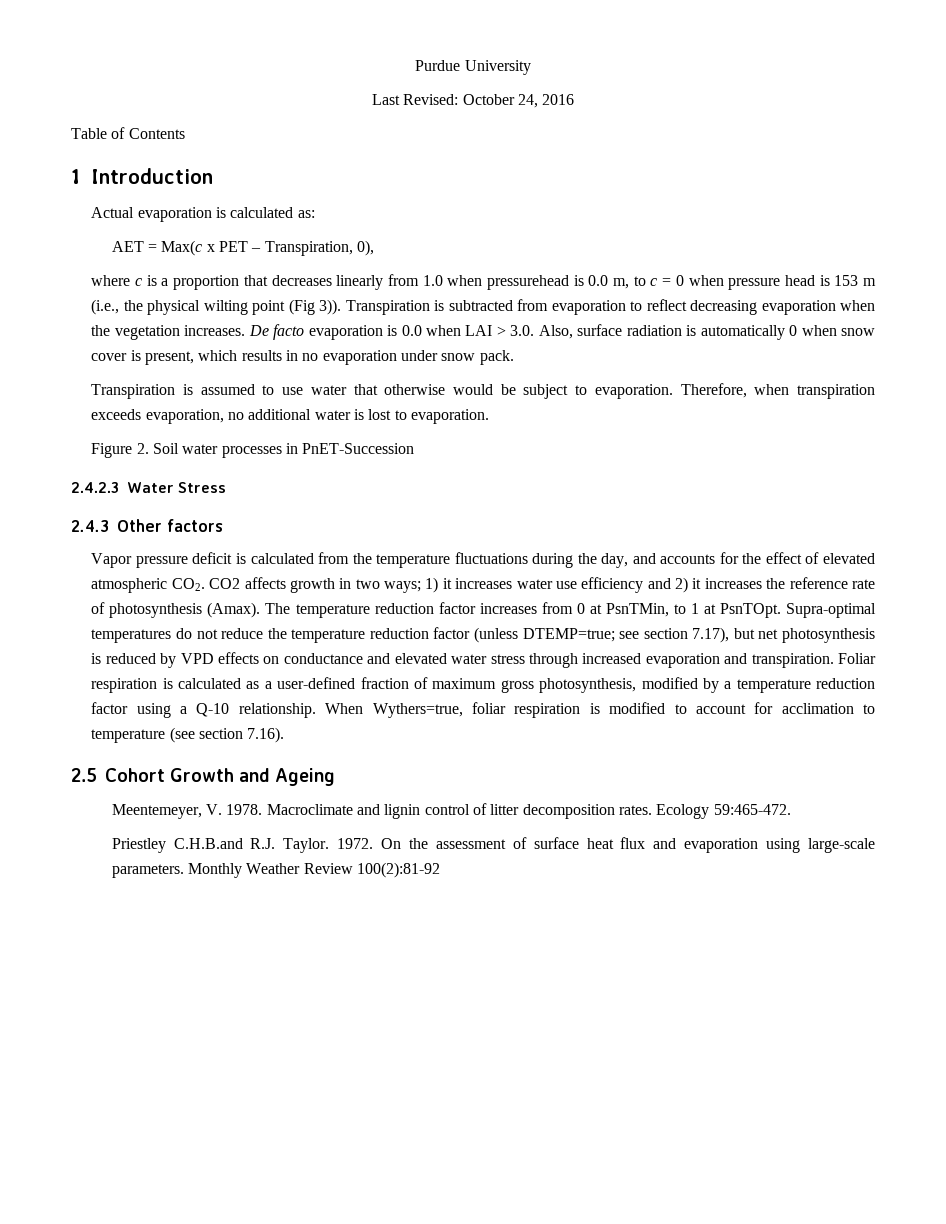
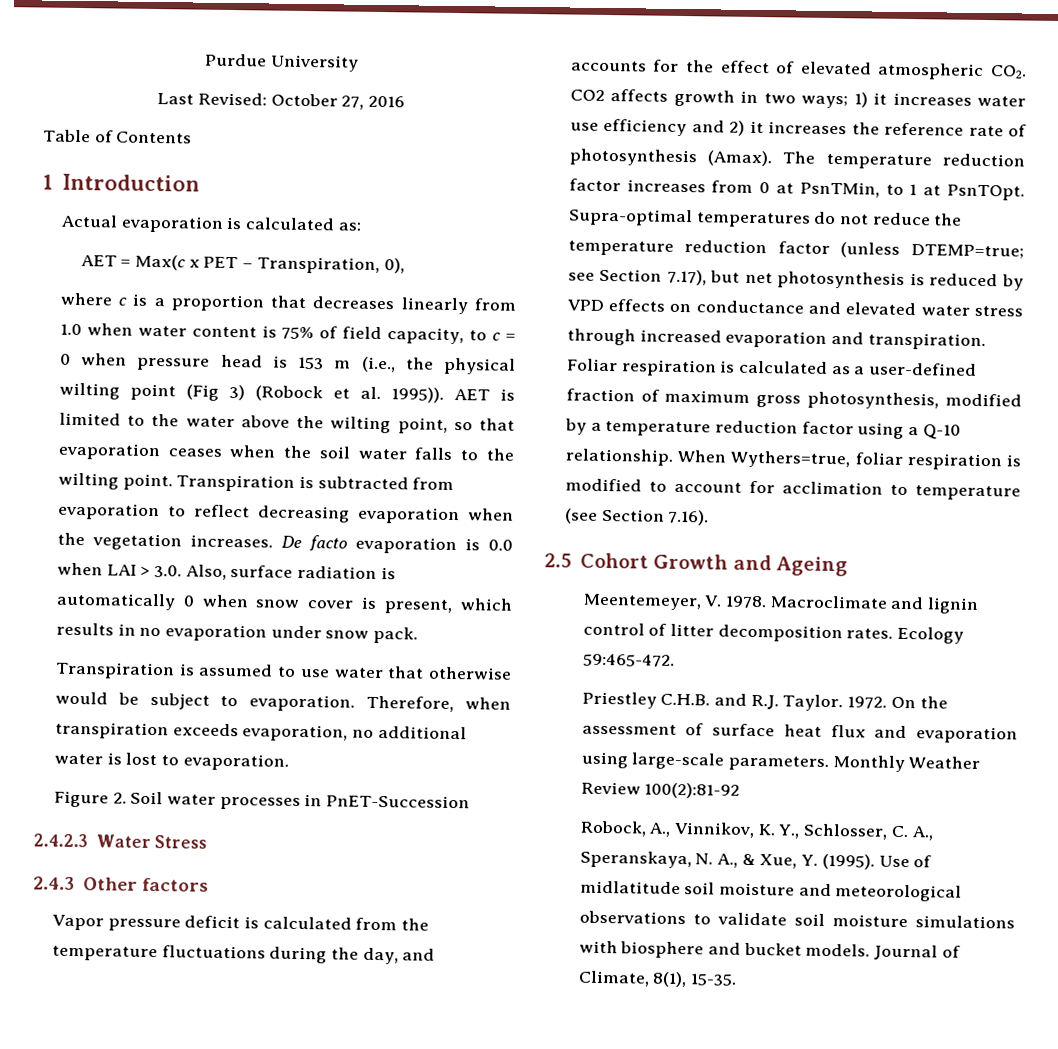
- Last Revised: October 24, 2016
+ Last Revised: October 27, 2016
- where c is a proportion that decreases linearly from 1.0 when pressurehead is 0.0 m, to c = 0 when pressure head is 153 m (i.e., the physical wilting point (Fig 3)).
+ where c is a proportion that decreases linearly from 1.0 when water content is 75% of field capacity, to c = 0 when pressure head is 153 m (i.e., the physical wilting point (Fig 3) (Robock et al. 1995)). AET is limited to the water above the wilting point, so that evaporation ceases when the soil water falls to the wilting point.
- Supra-optimal temperatures do not reduce the temperature reduction factor (unless DTEMP=true; see section 7.17), but net photosynthesis is reduced by VPD effects on conductance and elevated water stress through increased evaporation and transpiration.
+ Supra-optimal temperatures do not reduce the temperature reduction factor (unless DTEMP=true; see Section 7.17), but net photosynthesis is reduced by VPD effects on conductance and elevated water stress through increased evaporation and transpiration.
- When Wythers=true, foliar respiration is modified to account for acclimation to temperature (see section 7.16).
+ When Wythers=true, foliar respiration is modified to account for acclimation to temperature (see Section 7.16).
- Priestley C.H.B.and R.J. Taylor.
+ Priestley C.H.B. and R.J. Taylor.
+ Robock, A., Vinnikov, K. Y., Schlosser, C. A., Speranskaya, N. A., & Xue, Y. (1995). Use of midlatitude soil moisture and meteorological observations to validate soil moisture simulations with biosphere and bucket models. Journal of Climate, 8(1), 15-35.

